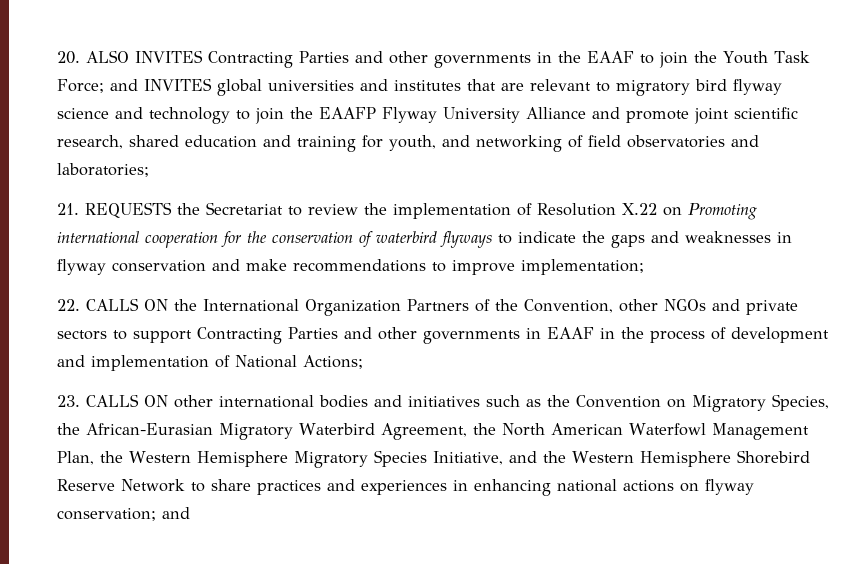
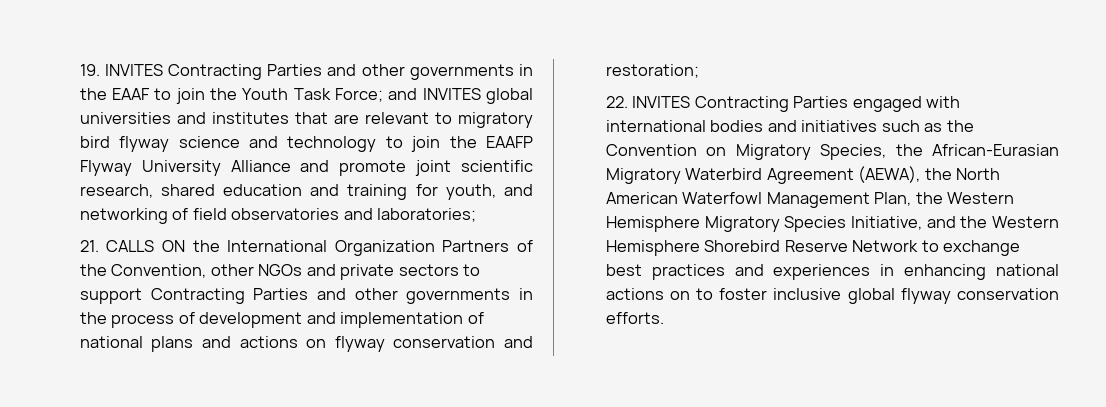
- 20. ALSO INVITES Contracting Parties and other governments in the EAAF to join the Youth Task Force; and INVITES global universities and institutes that are relevant to migratory bird flyway science and technology to join the EAAFP Flyway University Alliance and promote joint scientific research, shared education and training for youth, and networking of field observatories and laboratories;
+ 19. INVITES Contracting Parties and other governments in the EAAF to join the Youth Task Force; and INVITES global universities and institutes that are relevant to migratory bird flyway science and technology to join the EAAFP Flyway University Alliance and promote joint scientific research, shared education and training for youth, and networking of field observatories and laboratories;
- 21. REQUESTS the Secretariat to review the implementation of Resolution X.22 on Promoting international cooperation for the conservation of waterbird flyways to indicate the gaps and weaknesses in flyway conservation and make recommendations to improve implementation;
- 22. CALLS ON the International Organization Partners of the Convention, other NGOs and private sectors to support Contracting Parties and other governments in EAAF in the process of development and implementation of National Actions;
- 23. CALLS ON other international bodies and initiatives such as the Convention on Migratory Species, the African-Eurasian Migratory Waterbird Agreement, the North American Waterfowl Management Plan, the Western Hemisphere Migratory Species Initiative, and the Western Hemisphere Shorebird Reserve Network to share practices and experiences in enhancing national actions on flyway conservation; and
+ 21. CALLS ON the International Organization Partners of the Convention, other NGOs and private sectors to support Contracting Parties and other governments in the process of development and implementation of national plans and actions on flyway conservation and restoration;
+ 22. INVITES Contracting Parties engaged with international bodies and initiatives such as the Convention on Migratory Species, the African-Eurasian Migratory Waterbird Agreement (AEWA), the North American Waterfowl Management Plan, the Western Hemisphere Migratory Species Initiative, and the Western Hemisphere Shorebird Reserve Network to exchange best practices and experiences in enhancing national actions on to foster inclusive global flyway conservation efforts.

